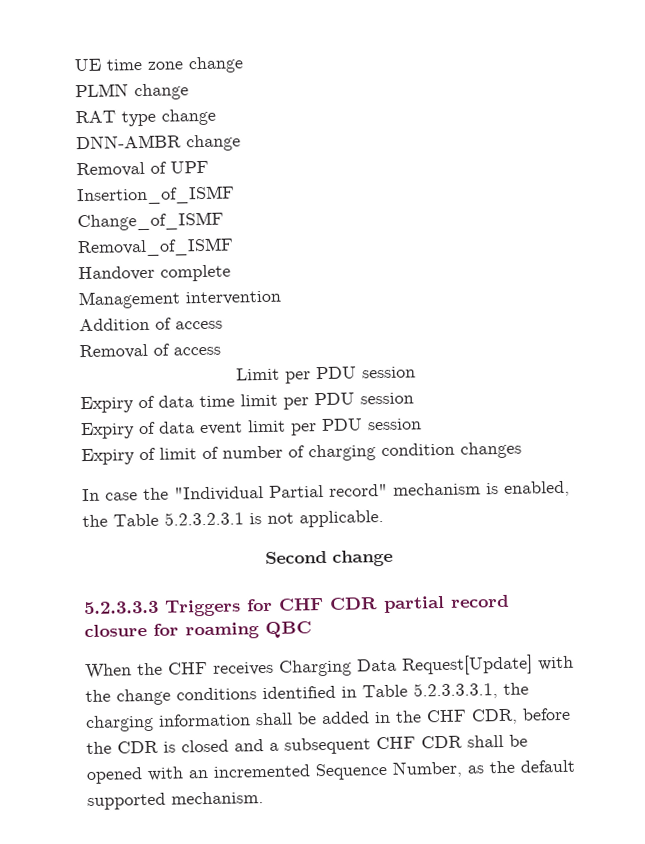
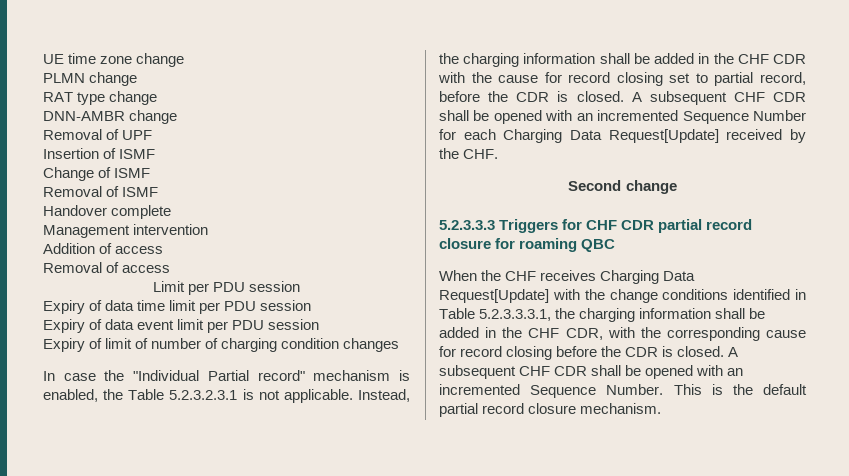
- Insertion_of_ISMF
- Change_of_ISMF
- Removal_of_ISMF
+ Insertion of ISMF
+ Change of ISMF
+ Removal of ISMF
+ Instead, the charging information shall be added in the CHF CDR with the cause for record closing set to partial record, before the CDR is closed. A subsequent CHF CDR shall be opened with an incremented Sequence Number for each Charging Data Request[Update] received by the CHF.
- When the CHF receives Charging Data Request[Update] with the change conditions identified in Table 5.2.3.3.3.1, the charging information shall be added in the CHF CDR, before the CDR is closed and a subsequent CHF CDR shall be opened with an incremented Sequence Number, as the default supported mechanism.
+ When the CHF receives Charging Data Request[Update] with the change conditions identified in Table 5.2.3.3.3.1, the charging information shall be added in the CHF CDR, with the corresponding cause for record closing before the CDR is closed. A subsequent CHF CDR shall be opened with an incremented Sequence Number. This is the default partial record closure mechanism.

